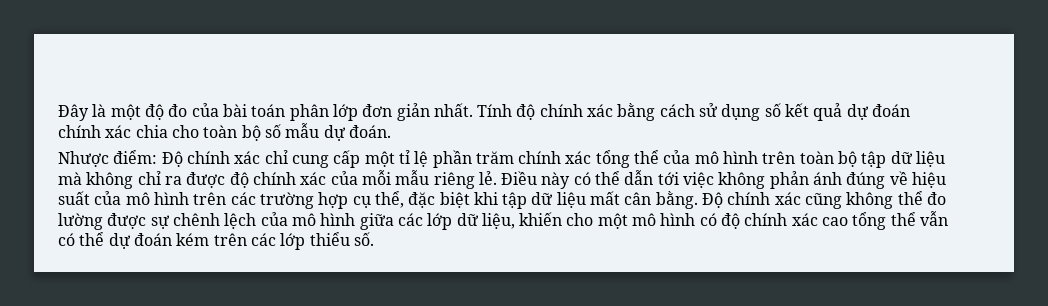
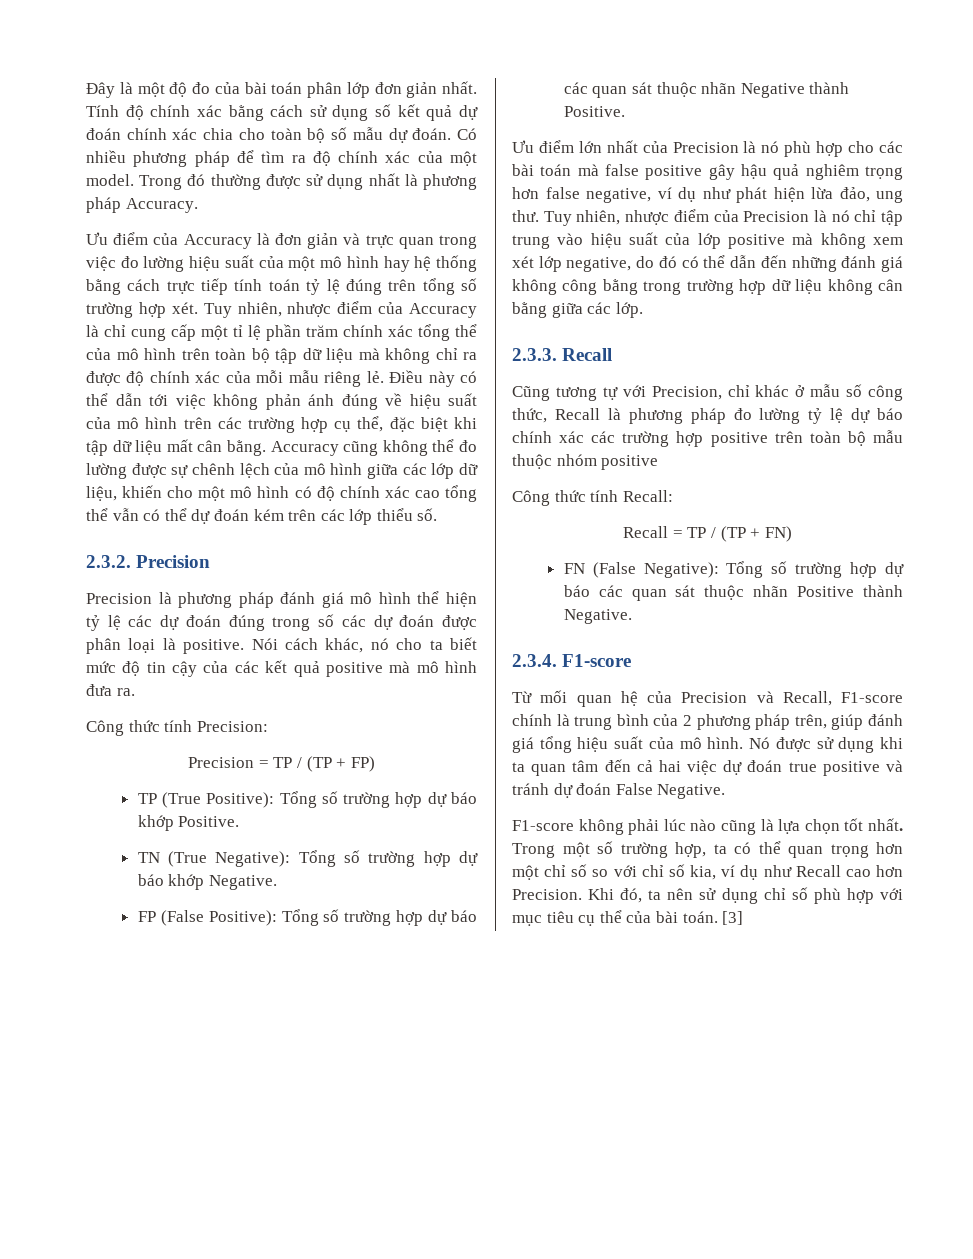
- Tính độ chính xác bằng cách sử dụng số kết quả dự đoán chính xác chia cho toàn bộ số mẫu dự đoán.
- Nhược điểm: Độ chính xác chỉ cung cấp một tỉ lệ phần trăm chính xác tổng thể của mô hình trên toàn bộ tập dữ liệu mà không chỉ ra được độ chính xác của mỗi mẫu riêng lẻ.
+ Tính độ chính xác bằng cách sử dụng số kết quả dự đoán chính xác chia cho toàn bộ số mẫu dự đoán. Có nhiều phương pháp để tìm ra độ chính xác của một model. Trong đó thường được sử dụng nhất là phương pháp Accuracy.
+ Ưu điểm của Accuracy là đơn giản và trực quan trong việc đo lường hiệu suất của một mô hình hay hệ thống bằng cách trực tiếp tính toán tỷ lệ đúng trên tổng số trường hợp xét. Tuy nhiên, nhược điểm của Accuracy là chỉ cung cấp một tỉ lệ phần trăm chính xác tổng thể của mô hình trên toàn bộ tập dữ liệu mà không chỉ ra được độ chính xác của mỗi mẫu riêng lẻ.
- Độ chính xác cũng không thể đo lường được sự chênh lệch của mô hình giữa các lớp dữ liệu, khiến cho một mô hình có độ chính xác cao tổng thể vẫn có thể dự đoán kém trên các lớp thiểu số.
+ Accuracy cũng không thể đo lường được sự chênh lệch của mô hình giữa các lớp dữ liệu, khiến cho một mô hình có độ chính xác cao tổng thể vẫn có thể dự đoán kém trên các lớp thiểu số.
+ 2.3.2. Precision
+ Precision là phương pháp đánh giá mô hình thể hiện tỷ lệ các dự đoán đúng trong số các dự đoán được phân loại là positive. Nói cách khác, nó cho ta biết mức độ tin cậy của các kết quả positive mà mô hình đưa ra.
+ Công thức tính Precision:
+ Precision = TP / (TP + FP)
+ TP (True Positive): Tổng số trường hợp dự báo khớp Positive.
+ TN (True Negative): Tổng số trường hợp dự báo khớp Negative.
+ FP (False Positive): Tổng số trường hợp dự báo các quan sát thuộc nhãn Negative thành Positive.
+ Ưu điểm lớn nhất của Precision là nó phù hợp cho các bài toán mà false positive gây hậu quả nghiêm trọng hơn false negative, ví dụ như phát hiện lừa đảo, ung thư. Tuy nhiên, nhược điểm của Precision là nó chỉ tập trung vào hiệu suất của lớp positive mà không xem xét lớp negative, do đó có thể dẫn đến những đánh giá không công bằng trong trường hợp dữ liệu không cân bằng giữa các lớp.
+ 2.3.3. Recall
+ Cũng tương tự với Precision, chỉ khác ở mẫu số công thức, Recall là phương pháp đo lường tỷ lệ dự báo chính xác các trường hợp positive trên toàn bộ mẫu thuộc nhóm positive
+ Công thức tính Recall:
+ Recall = TP / (TP + FN)
+ FN (False Negative): Tổng số trường hợp dự báo các quan sát thuộc nhãn Positive thành Negative.
+ 2.3.4. F1-score
+ Từ mối quan hệ của Precision và Recall, F1-score chính là trung bình của 2 phương pháp trên, giúp đánh giá tổng hiệu suất của mô hình. Nó được sử dụng khi ta quan tâm đến cả hai việc dự đoán true positive và tránh dự đoán False Negative.
+ F1-score không phải lúc nào cũng là lựa chọn tốt nhất. Trong một số trường hợp, ta có thể quan trọng hơn một chỉ số so với chỉ số kia, ví dụ như Recall cao hơn Precision. Khi đó, ta nên sử dụng chỉ số phù hợp với mục tiêu cụ thể của bài toán. [3]

